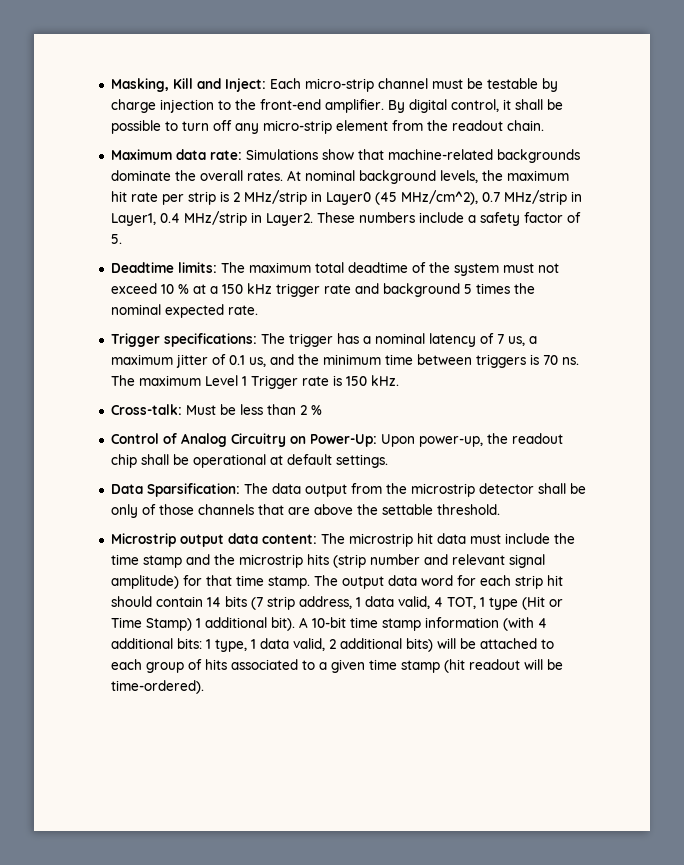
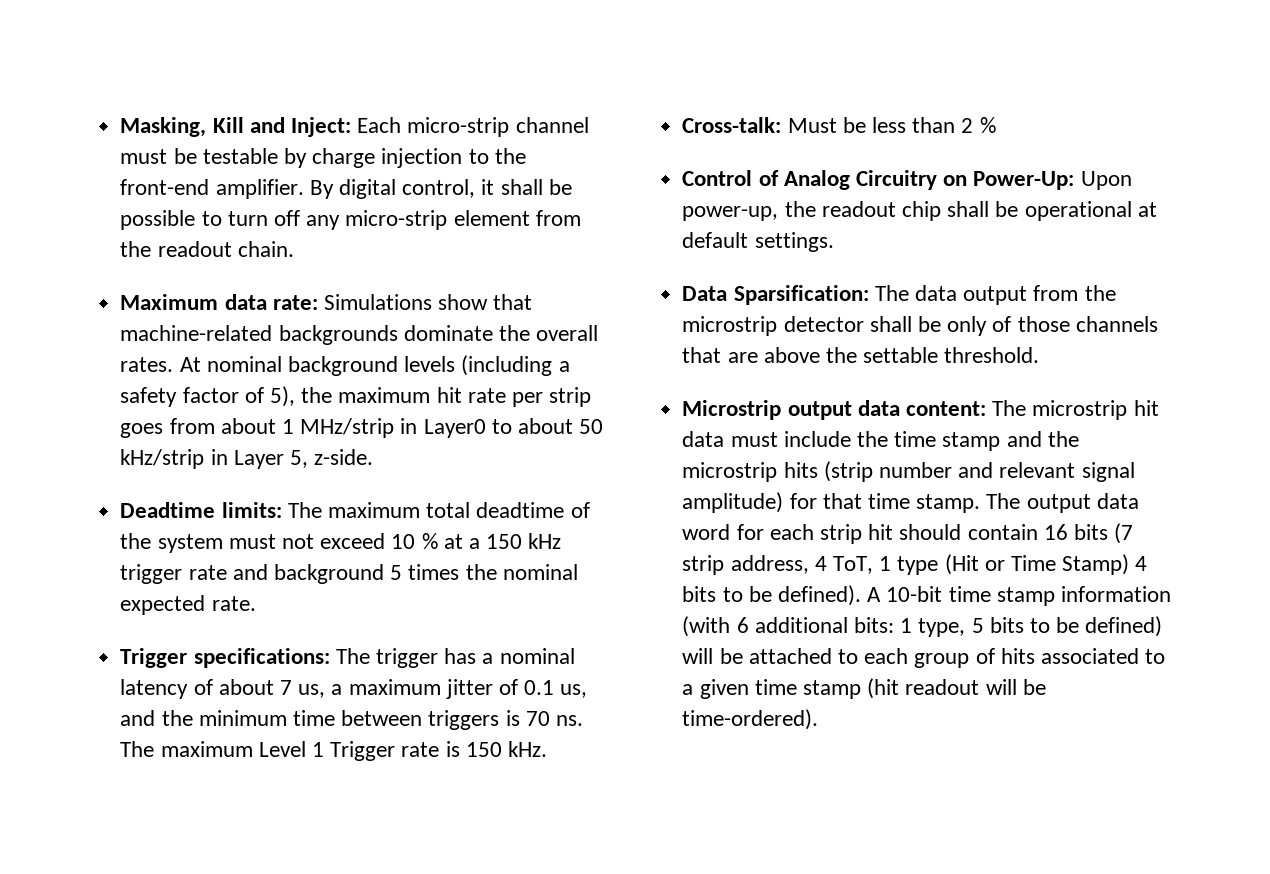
- At nominal background levels, the maximum hit rate per strip is 2 MHz/strip in Layer0 (45 MHz/cm^2), 0.7 MHz/strip in Layer1, 0.4 MHz/strip in Layer2. These numbers include a safety factor of 5.
+ At nominal background levels (including a safety factor of 5), the maximum hit rate per strip goes from about 1 MHz/strip in Layer0 to about 50 kHz/strip in Layer 5, z-side.
- Trigger specifications: The trigger has a nominal latency of 7 us, a maximum jitter of 0.1 us, and the minimum time between triggers is 70 ns.
+ Trigger specifications: The trigger has a nominal latency of about 7 us, a maximum jitter of 0.1 us, and the minimum time between triggers is 70 ns.
- The output data word for each strip hit should contain 14 bits (7 strip address, 1 data valid, 4 TOT, 1 type (Hit or Time Stamp) 1 additional bit).
+ The output data word for each strip hit should contain 16 bits (7 strip address, 4 ToT, 1 type (Hit or Time Stamp) 4 bits to be defined).
- A 10-bit time stamp information (with 4 additional bits: 1 type, 1 data valid, 2 additional bits) will be attached to each group of hits associated to a given time stamp (hit readout will be time-ordered).
+ A 10-bit time stamp information (with 6 additional bits: 1 type, 5 bits to be defined) will be attached to each group of hits associated to a given time stamp (hit readout will be time-ordered).

